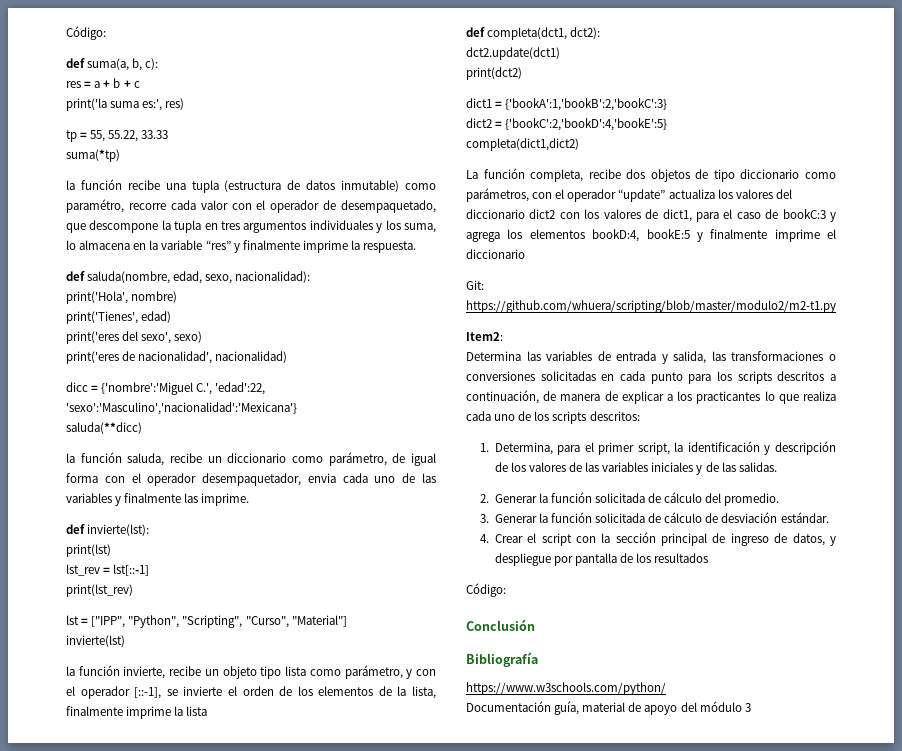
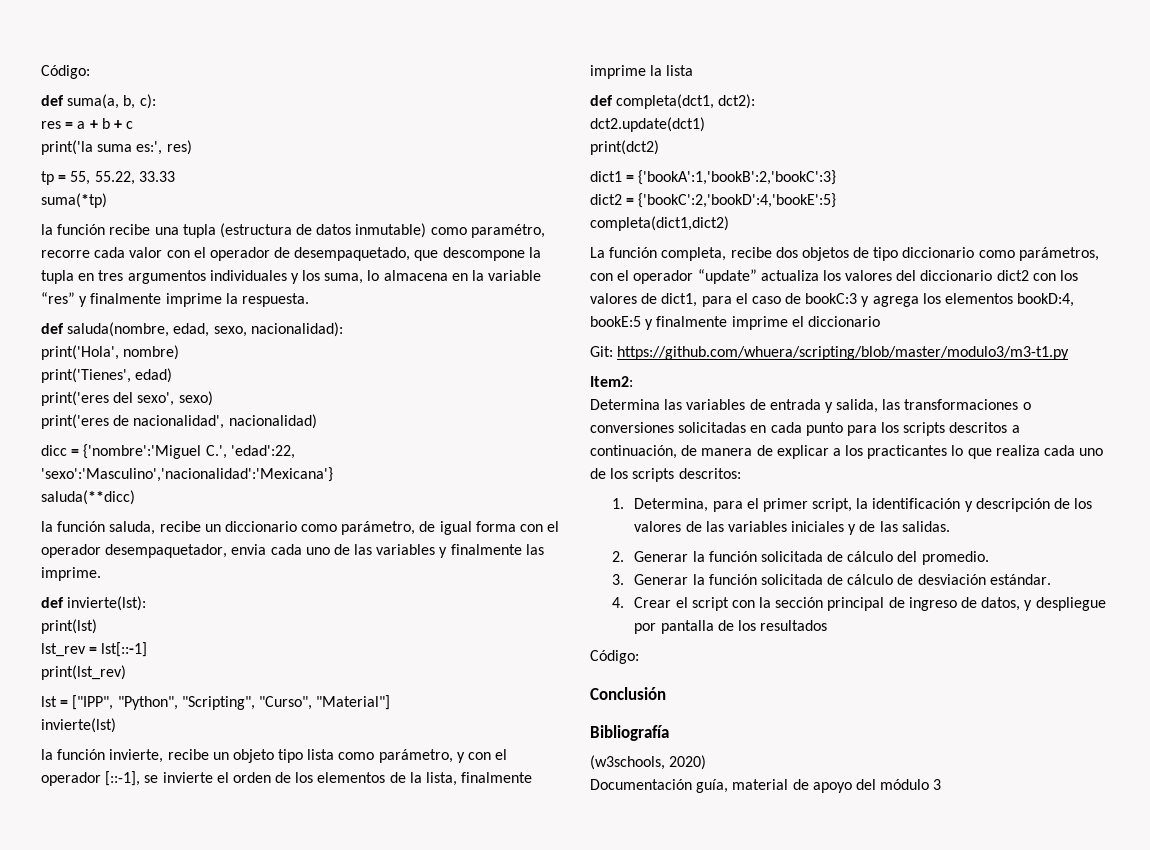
- Git: https://github.com/whuera/scripting/blob/master/modulo2/m2-t1.py
+ Git: https://github.com/whuera/scripting/blob/master/modulo3/m3-t1.py
- https://www.w3schools.com/python/
+ (w3schools, 2020)

